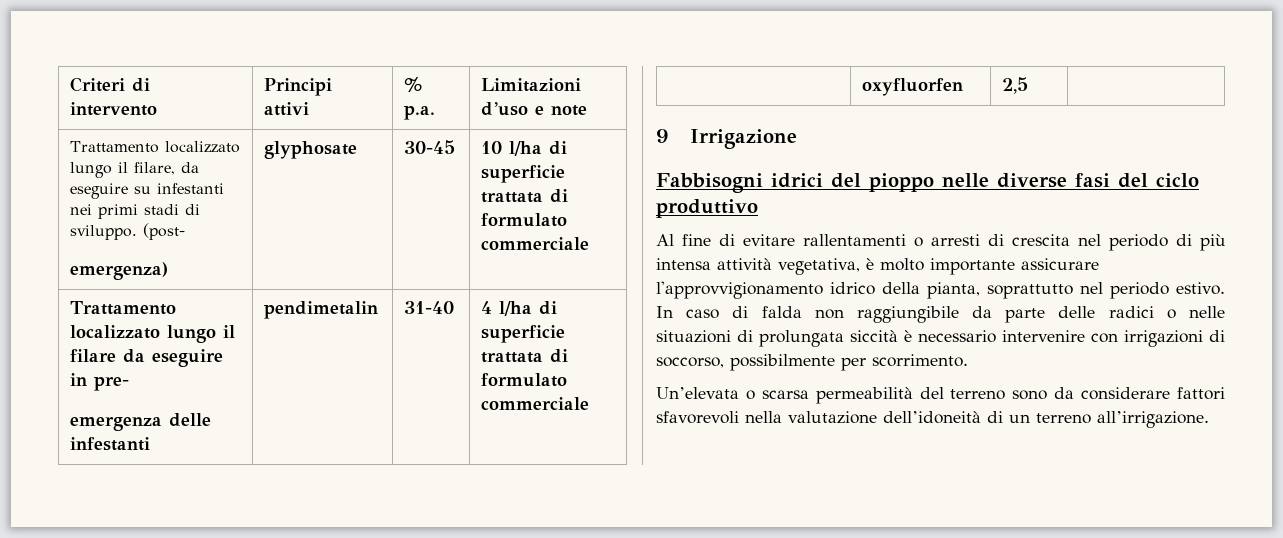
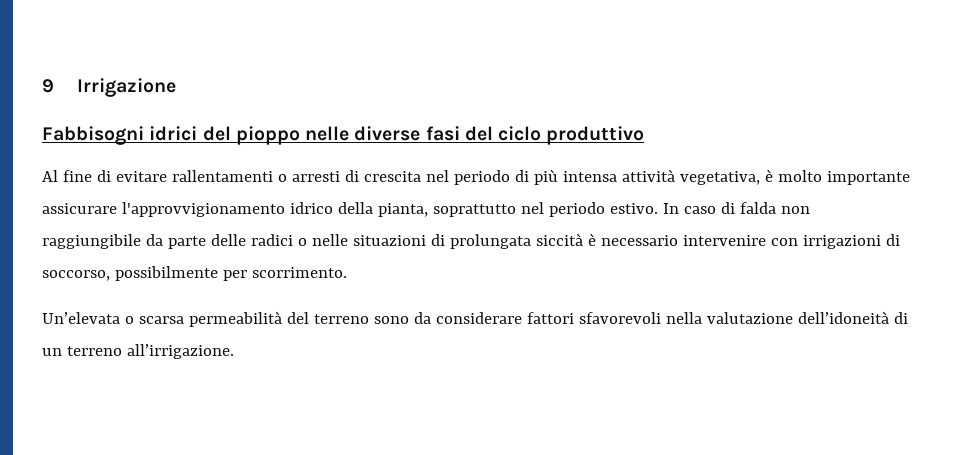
- Criteri di intervento | Principi attivi | % p.a. | Limitazioni d’uso e note
- Trattamento localizzato lungo il filare, da eseguire su infestanti nei primi stadi di sviluppo. (post-
- emergenza) | glyphosate | 30-45 | 10 l/ha di superficie trattata di formulato commerciale
- Trattamento localizzato lungo il filare da eseguire in pre-
- emergenza delle infestanti | pendimetalin | 31-40 | 4 l/ha di superficie trattata di formulato commerciale
- | oxyfluorfen | 2,5 |

